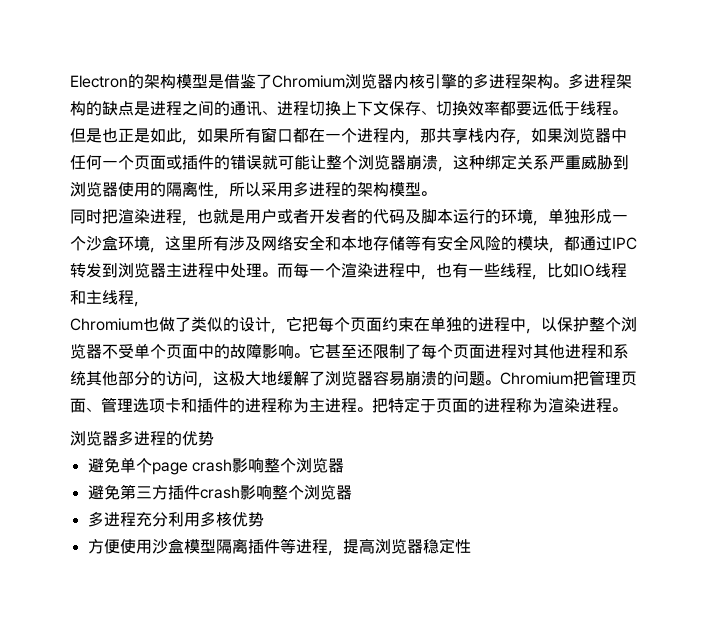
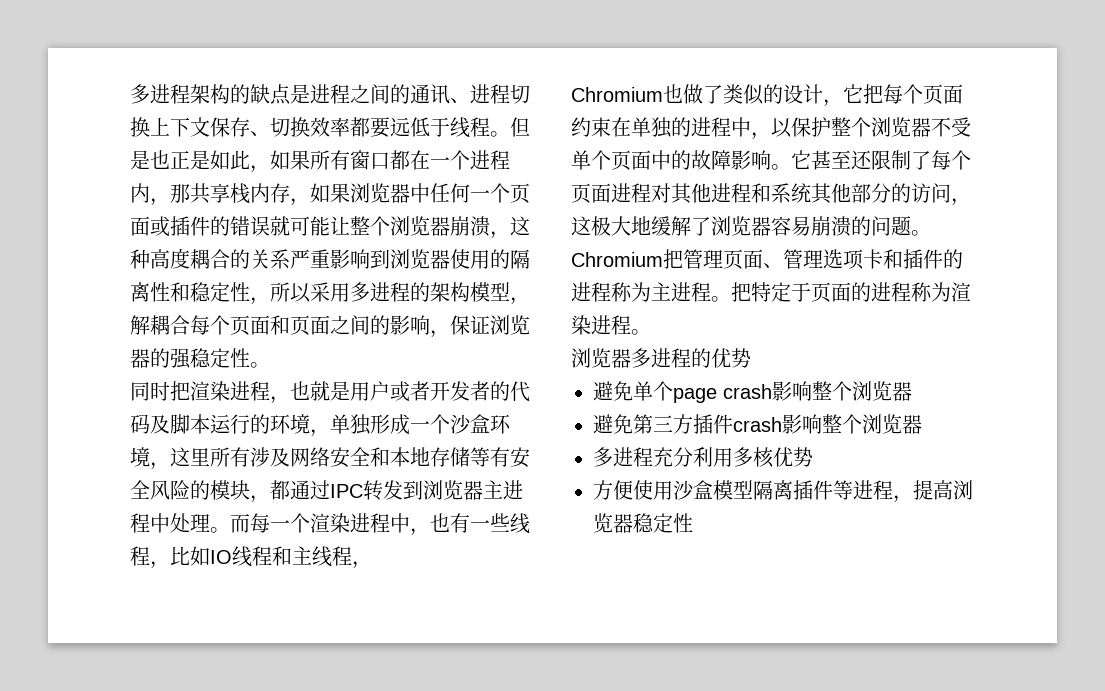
- Electron的架构模型是借鉴了Chromium浏览器内核引擎的多进程架构。
- 但是也正是如此，如果所有窗口都在一个进程内，那共享栈内存，如果浏览器中任何一个页面或插件的错误就可能让整个浏览器崩溃，这种绑定关系严重威胁到浏览器使用的隔离性，所以采用多进程的架构模型。
+ 但是也正是如此，如果所有窗口都在一个进程内，那共享栈内存，如果浏览器中任何一个页面或插件的错误就可能让整个浏览器崩溃，这种高度耦合的关系严重影响到浏览器使用的隔离性和稳定性，所以采用多进程的架构模型，解耦合每个页面和页面之间的影响，保证浏览器的强稳定性。

